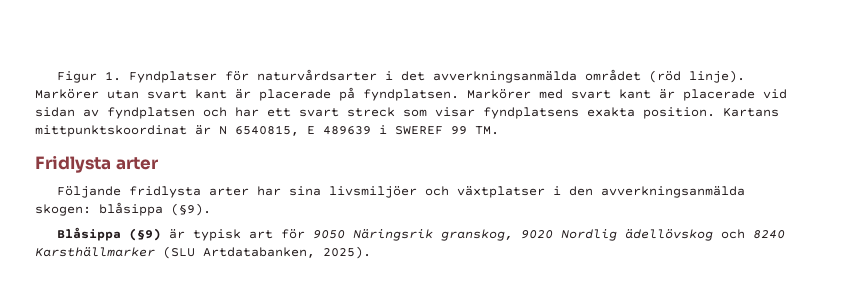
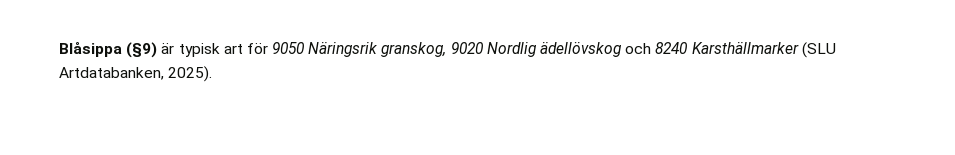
- Figur 1. Fyndplatser för naturvårdsarter i det avverkningsanmälda området (röd linje). Markörer utan svart kant är placerade på fyndplatsen. Markörer med svart kant är placerade vid sidan av fyndplatsen och har ett svart streck som visar fyndplatsens exakta position. Kartans mittpunktskoordinat är N 6540815, E 489639 i SWEREF 99 TM.
- Fridlysta arter
- Följande fridlysta arter har sina livsmiljöer och växtplatser i den avverkningsanmälda skogen: blåsippa (§9).

